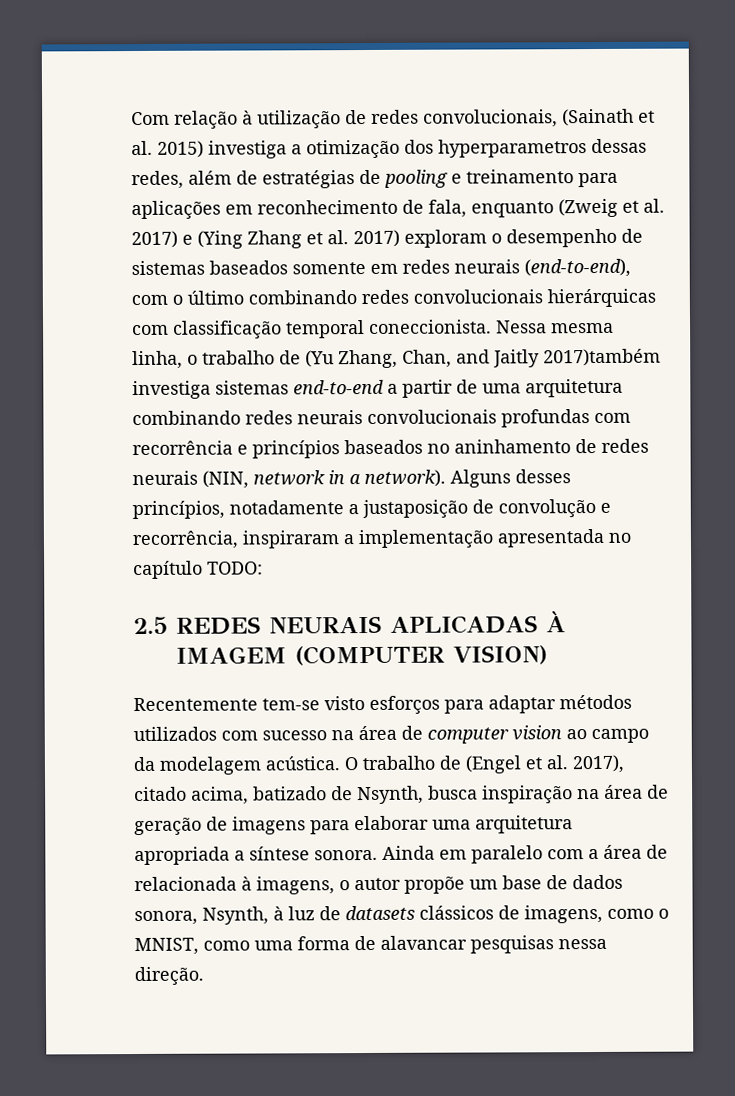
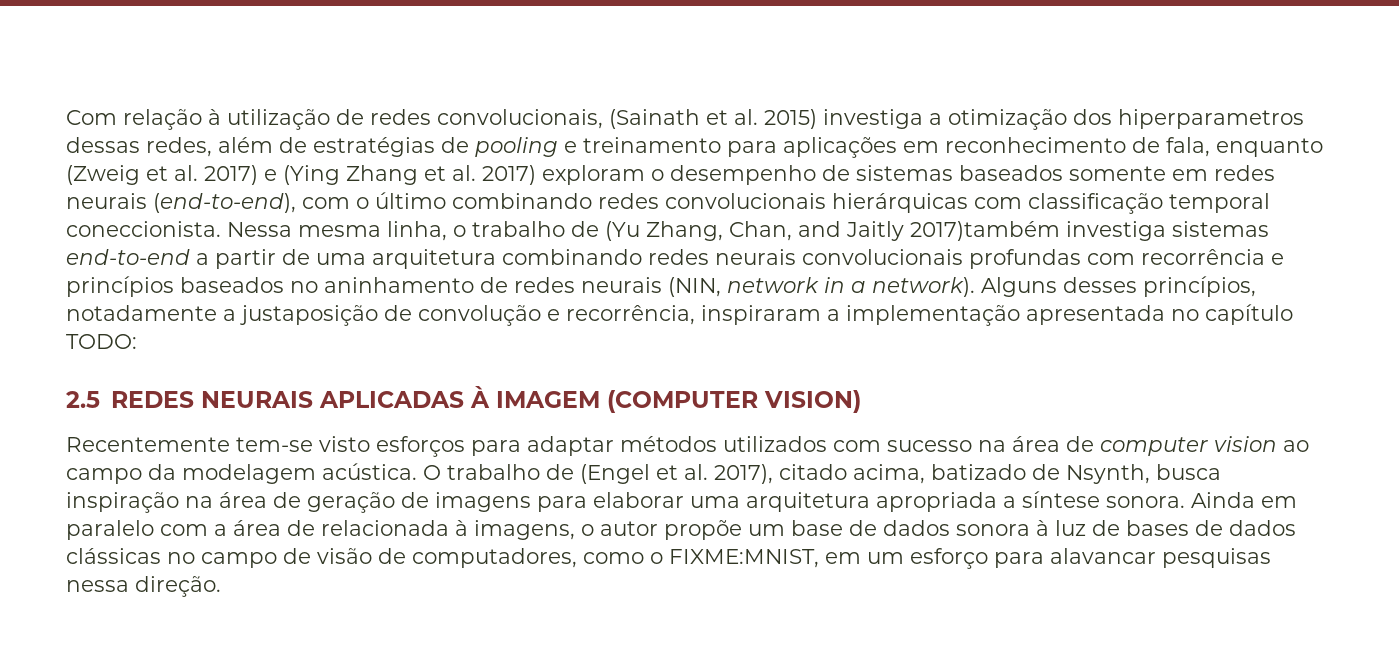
- Com relação à utilização de redes convolucionais, (Sainath et al. 2015) investiga a otimização dos hyperparametros dessas redes, além de estratégias de pooling e treinamento para aplicações em reconhecimento de fala, enquanto (Zweig et al. 2017) e (Ying Zhang et al. 2017) exploram o desempenho de sistemas baseados somente em redes neurais (end-to-end), com o último combinando redes convolucionais hierárquicas com classificação temporal coneccionista.
+ Com relação à utilização de redes convolucionais, (Sainath et al. 2015) investiga a otimização dos hiperparametros dessas redes, além de estratégias de pooling e treinamento para aplicações em reconhecimento de fala, enquanto (Zweig et al. 2017) e (Ying Zhang et al. 2017) exploram o desempenho de sistemas baseados somente em redes neurais (end-to-end), com o último combinando redes convolucionais hierárquicas com classificação temporal coneccionista.
- Ainda em paralelo com a área de relacionada à imagens, o autor propõe um base de dados sonora, Nsynth, à luz de datasets clássicos de imagens, como o MNIST, como uma forma de alavancar pesquisas nessa direção.
+ Ainda em paralelo com a área de relacionada à imagens, o autor propõe um base de dados sonora à luz de bases de dados clássicas no campo de visão de computadores, como o FIXME:MNIST, em um esforço para alavancar pesquisas nessa direção.

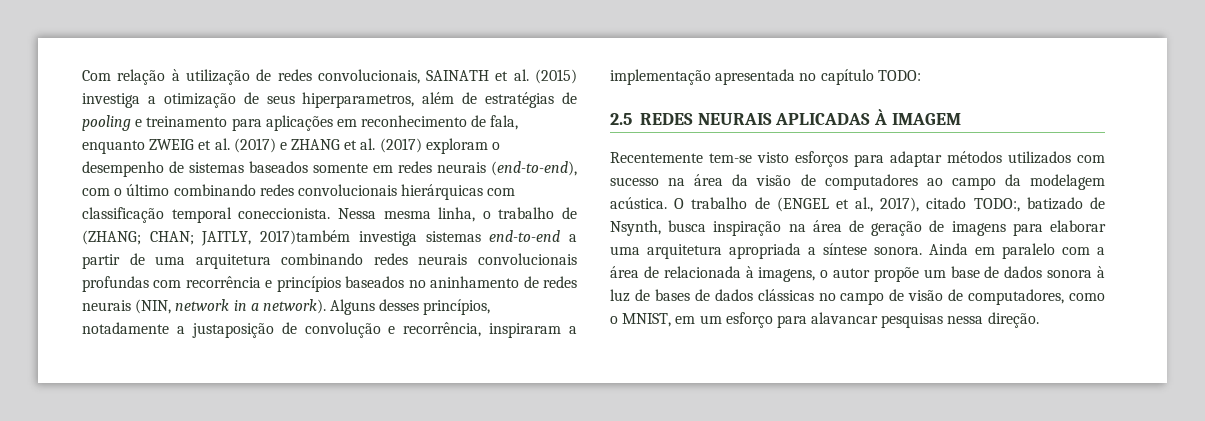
- Com relação à utilização de redes convolucionais, (Sainath et al. 2015) investiga a otimização dos hiperparametros dessas redes, além de estratégias de pooling e treinamento para aplicações em reconhecimento de fala, enquanto (Zweig et al. 2017) e (Ying Zhang et al. 2017) exploram o desempenho de sistemas baseados somente em redes neurais (end-to-end), com o último combinando redes convolucionais hierárquicas com classificação temporal coneccionista.
+ Com relação à utilização de redes convolucionais, SAINATH et al. (2015) investiga a otimização de seus hiperparametros, além de estratégias de pooling e treinamento para aplicações em reconhecimento de fala, enquanto ZWEIG et al. (2017) e ZHANG et al. (2017) exploram o desempenho de sistemas baseados somente em redes neurais (end-to-end), com o último combinando redes convolucionais hierárquicas com classificação temporal coneccionista.
- Nessa mesma linha, o trabalho de (Yu Zhang, Chan, and Jaitly 2017)também investiga sistemas end-to-end a partir de uma arquitetura combinando redes neurais convolucionais profundas com recorrência e princípios baseados no aninhamento de redes neurais (NIN, network in a network).
+ Nessa mesma linha, o trabalho de (ZHANG; CHAN; JAITLY, 2017)também investiga sistemas end-to-end a partir de uma arquitetura combinando redes neurais convolucionais profundas com recorrência e princípios baseados no aninhamento de redes neurais (NIN, network in a network).
- 2.5 REDES NEURAIS APLICADAS À IMAGEM (COMPUTER VISION)
+ 2.5 REDES NEURAIS APLICADAS À IMAGEM
- Recentemente tem-se visto esforços para adaptar métodos utilizados com sucesso na área de computer vision ao campo da modelagem acústica.
+ Recentemente tem-se visto esforços para adaptar métodos utilizados com sucesso na área da visão de computadores ao campo da modelagem acústica.
- O trabalho de (Engel et al. 2017), citado acima, batizado de Nsynth, busca inspiração na área de geração de imagens para elaborar uma arquitetura apropriada a síntese sonora.
+ O trabalho de (ENGEL et al., 2017), citado TODO:, batizado de Nsynth, busca inspiração na área de geração de imagens para elaborar uma arquitetura apropriada a síntese sonora.
- Ainda em paralelo com a área de relacionada à imagens, o autor propõe um base de dados sonora à luz de bases de dados clássicas no campo de visão de computadores, como o FIXME:MNIST, em um esforço para alavancar pesquisas nessa direção.
+ Ainda em paralelo com a área de relacionada à imagens, o autor propõe um base de dados sonora à luz de bases de dados clássicas no campo de visão de computadores, como o MNIST, em um esforço para alavancar pesquisas nessa direção.

